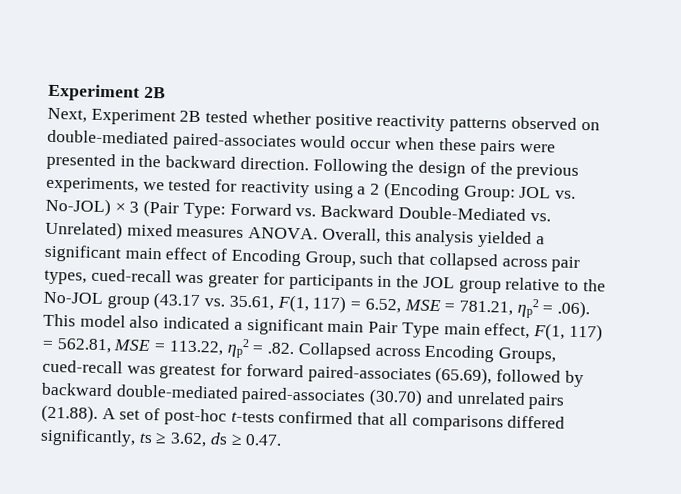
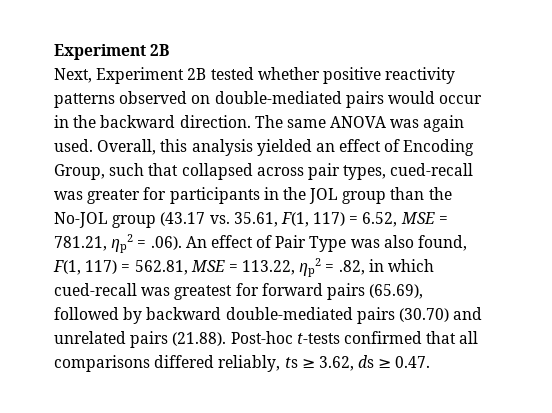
- Next, Experiment 2B tested whether positive reactivity patterns observed on double-mediated paired-associates would occur when these pairs were presented in the backward direction. Following the design of the previous experiments, we tested for reactivity using a 2 (Encoding Group: JOL vs. No-JOL) × 3 (Pair Type: Forward vs. Backward Double-Mediated vs. Unrelated) mixed measures ANOVA.
+ Next, Experiment 2B tested whether positive reactivity patterns observed on double-mediated pairs would occur in the backward direction. The same ANOVA was again used.
- Overall, this analysis yielded a significant main effect of Encoding Group, such that collapsed across pair types, cued-recall was greater for participants in the JOL group relative to the No-JOL group (43.17 vs. 35.61, F(1, 117) = 6.52, MSE = 781.21, ηp2 = .06). This model also indicated a significant main Pair Type main effect, F(1, 117) = 562.81, MSE = 113.22, ηp2 = .82. Collapsed across Encoding Groups, cued-recall was greatest for forward paired-associates (65.69), followed by backward double-mediated paired-associates (30.70) and unrelated pairs (21.88). A set of post-hoc t-tests confirmed that all comparisons differed significantly, ts ≥ 3.62, ds ≥ 0.47.
+ Overall, this analysis yielded an effect of Encoding Group, such that collapsed across pair types, cued-recall was greater for participants in the JOL group than the No-JOL group (43.17 vs. 35.61, F(1, 117) = 6.52, MSE = 781.21, ηp2 = .06). An effect of Pair Type was also found, F(1, 117) = 562.81, MSE = 113.22, ηp2 = .82, in which cued-recall was greatest for forward pairs (65.69), followed by backward double-mediated pairs (30.70) and unrelated pairs (21.88). Post-hoc t-tests confirmed that all comparisons differed reliably, ts ≥ 3.62, ds ≥ 0.47.

